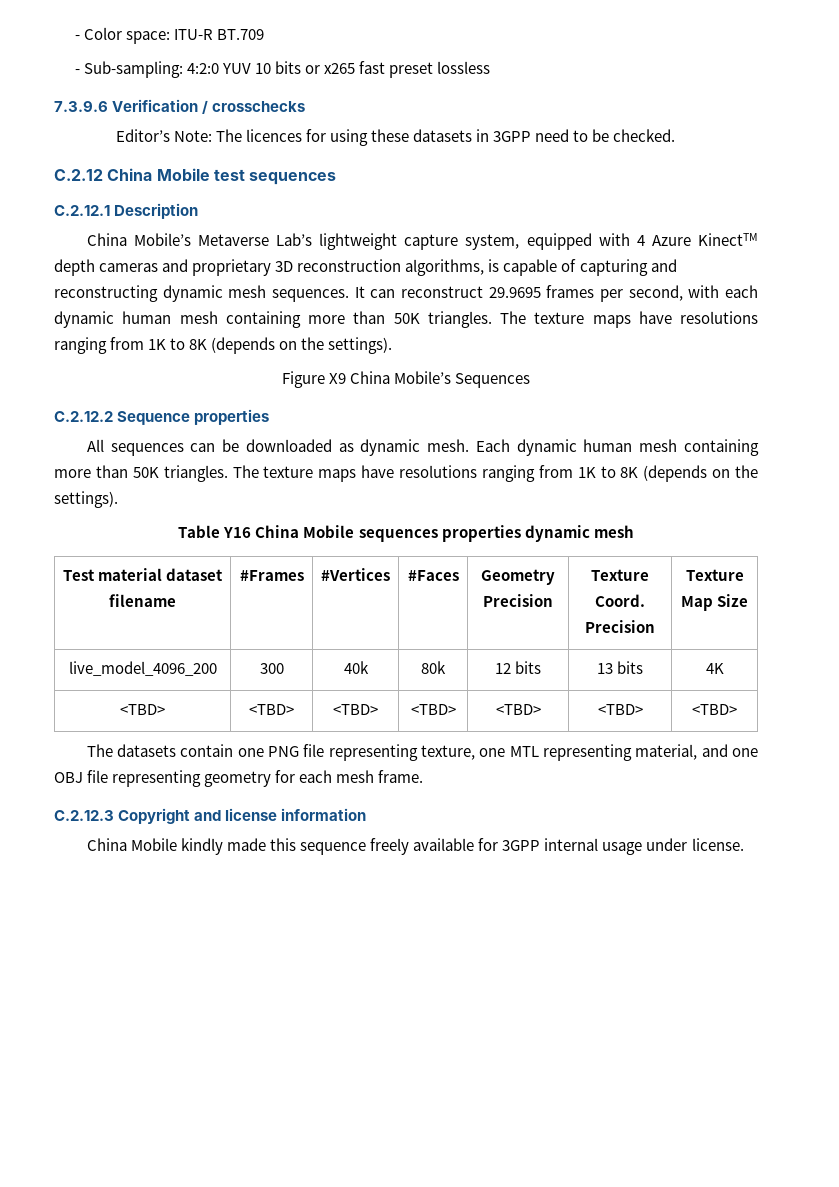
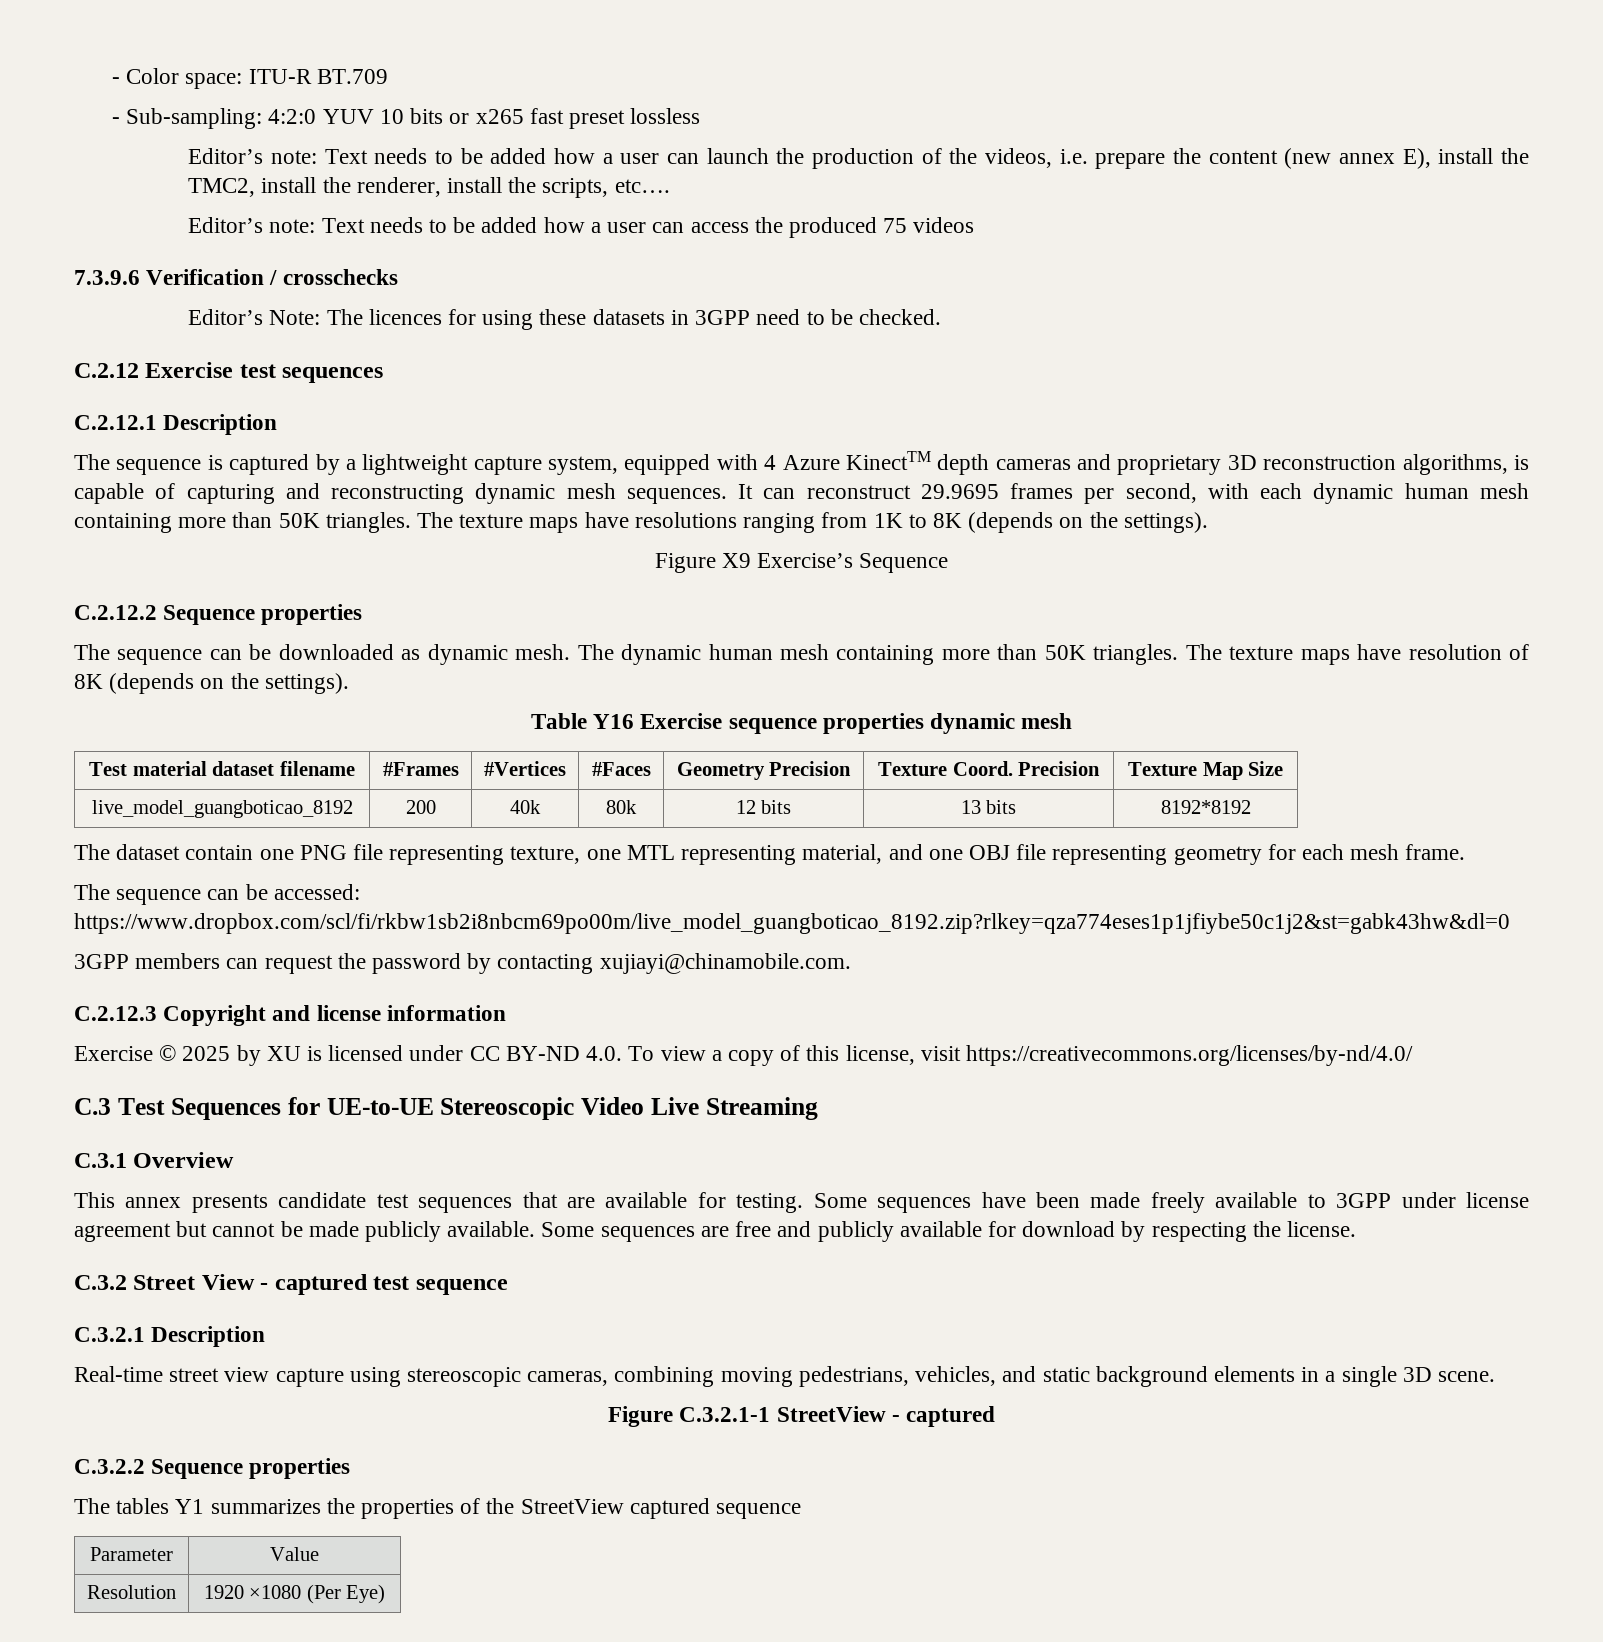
+ Editor’s note: Text needs to be added how a user can launch the production of the videos, i.e. prepare the content (new annex E), install the TMC2, install the renderer, install the scripts, etc….
+ Editor’s note: Text needs to be added how a user can access the produced 75 videos
- C.2.12 China Mobile test sequences
+ C.2.12 Exercise test sequences
- China Mobile’s Metaverse Lab’s lightweight capture system, equipped with 4 Azure KinectTM depth cameras and proprietary 3D reconstruction algorithms, is capable of capturing and reconstructing dynamic mesh sequences.
+ The sequence is captured by a lightweight capture system, equipped with 4 Azure KinectTM depth cameras and proprietary 3D reconstruction algorithms, is capable of capturing and reconstructing dynamic mesh sequences.
- Figure X9 China Mobile’s Sequences
+ Figure X9 Exercise’s Sequence
- All sequences can be downloaded as dynamic mesh.
+ The sequence can be downloaded as dynamic mesh.
- Each dynamic human mesh containing more than 50K triangles. The texture maps have resolutions ranging from 1K to 8K (depends on the settings).
+ The dynamic human mesh containing more than 50K triangles. The texture maps have resolution of 8K (depends on the settings).
- Table Y16 China Mobile sequences properties dynamic mesh
+ Table Y16 Exercise sequence properties dynamic mesh
- live_model_4096_200 | 300 | 40k | 80k | 12 bits | 13 bits | 4K
- <TBD> | <TBD> | <TBD> | <TBD> | <TBD> | <TBD> | <TBD>
- The datasets contain one PNG file representing texture, one MTL representing material, and one OBJ file representing geometry for each mesh frame.
+ live_model_guangboticao_8192 | 200 | 40k | 80k | 12 bits | 13 bits | 8192*8192
+ The dataset contain one PNG file representing texture, one MTL representing material, and one OBJ file representing geometry for each mesh frame.
+ The sequence can be accessed: https://www.dropbox.com/scl/fi/rkbw1sb2i8nbcm69po00m/live_model_guangboticao_8192.zip?rlkey=qza774eses1p1jfiybe50c1j2&st=gabk43hw&dl=0
+ 3GPP members can request the password by contacting xujiayi@chinamobile.com.
- China Mobile kindly made this sequence freely available for 3GPP internal usage under license.
+ Exercise © 2025 by XU is licensed under CC BY-ND 4.0. To view a copy of this license, visit https://creativecommons.org/licenses/by-nd/4.0/
+ C.3 Test Sequences for UE-to-UE Stereoscopic Video Live Streaming
+ C.3.1 Overview
+ This annex presents candidate test sequences that are available for testing. Some sequences have been made freely available to 3GPP under license agreement but cannot be made publicly available. Some sequences are free and publicly available for download by respecting the license.
+ C.3.2 Street View - captured test sequence
+ C.3.2.1 Description
+ Real-time street view capture using stereoscopic cameras, combining moving pedestrians, vehicles, and static background elements in a single 3D scene.
+ Figure C.3.2.1-1 StreetView - captured
+ C.3.2.2 Sequence properties
+ The tables Y1 summarizes the properties of the StreetView captured sequence
+ Parameter | Value
+ Resolution | 1920 ×1080 (Per Eye)

